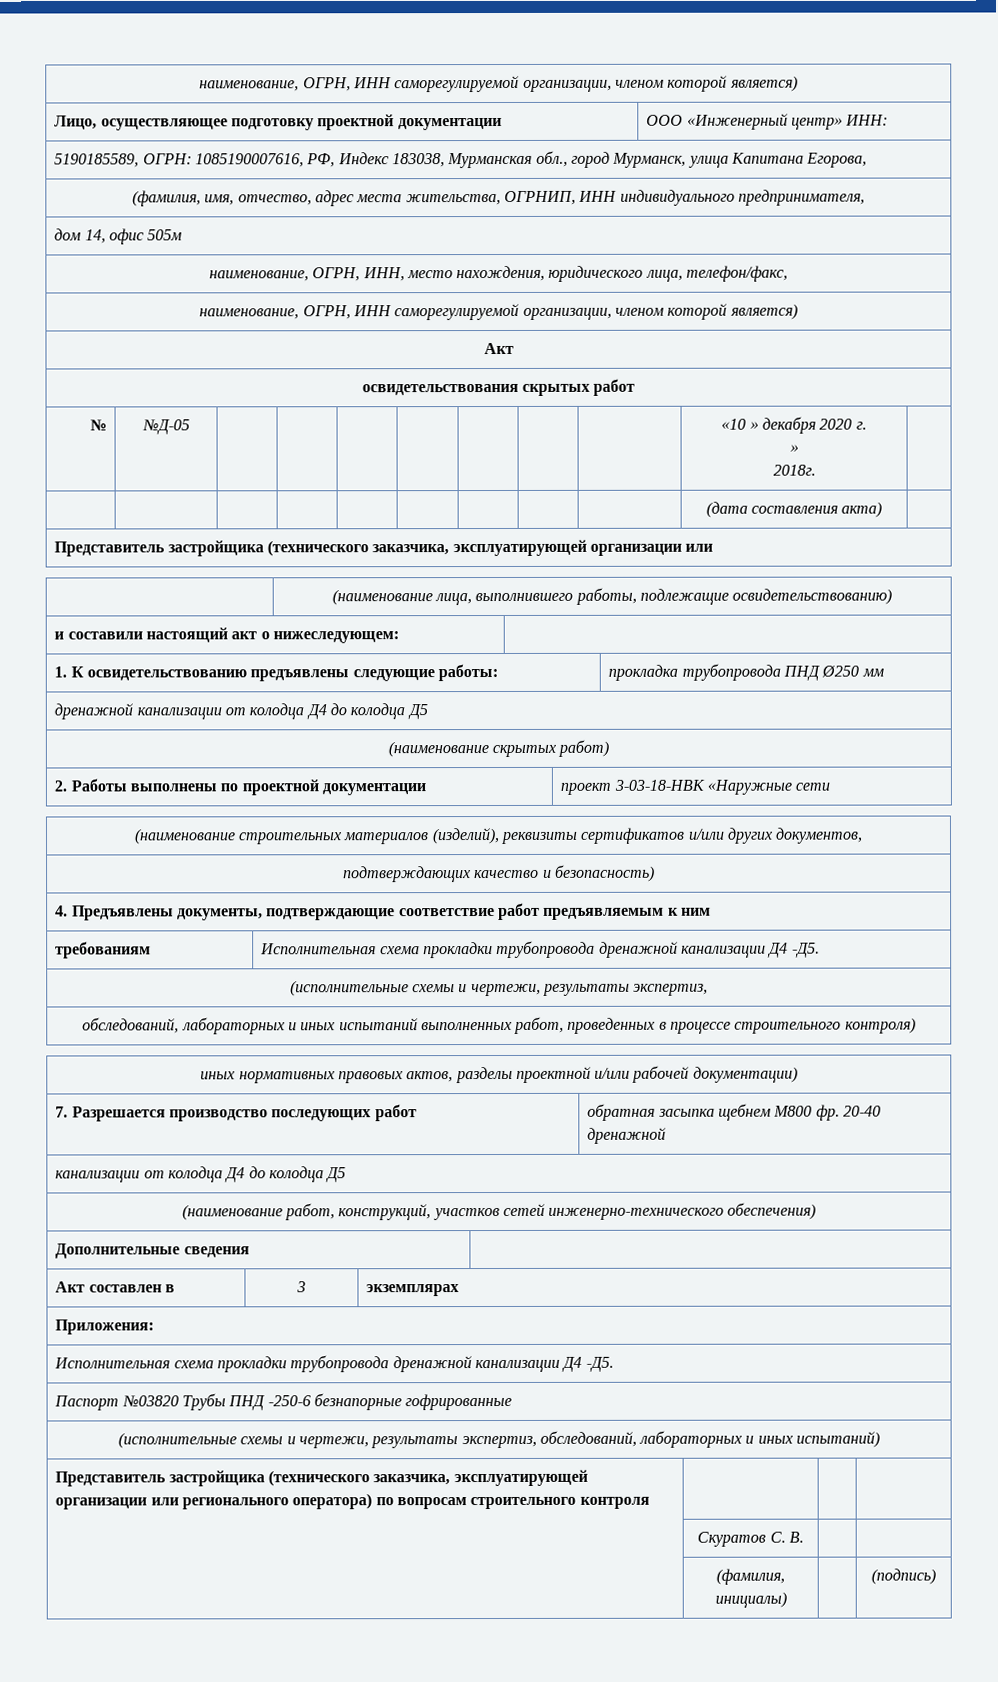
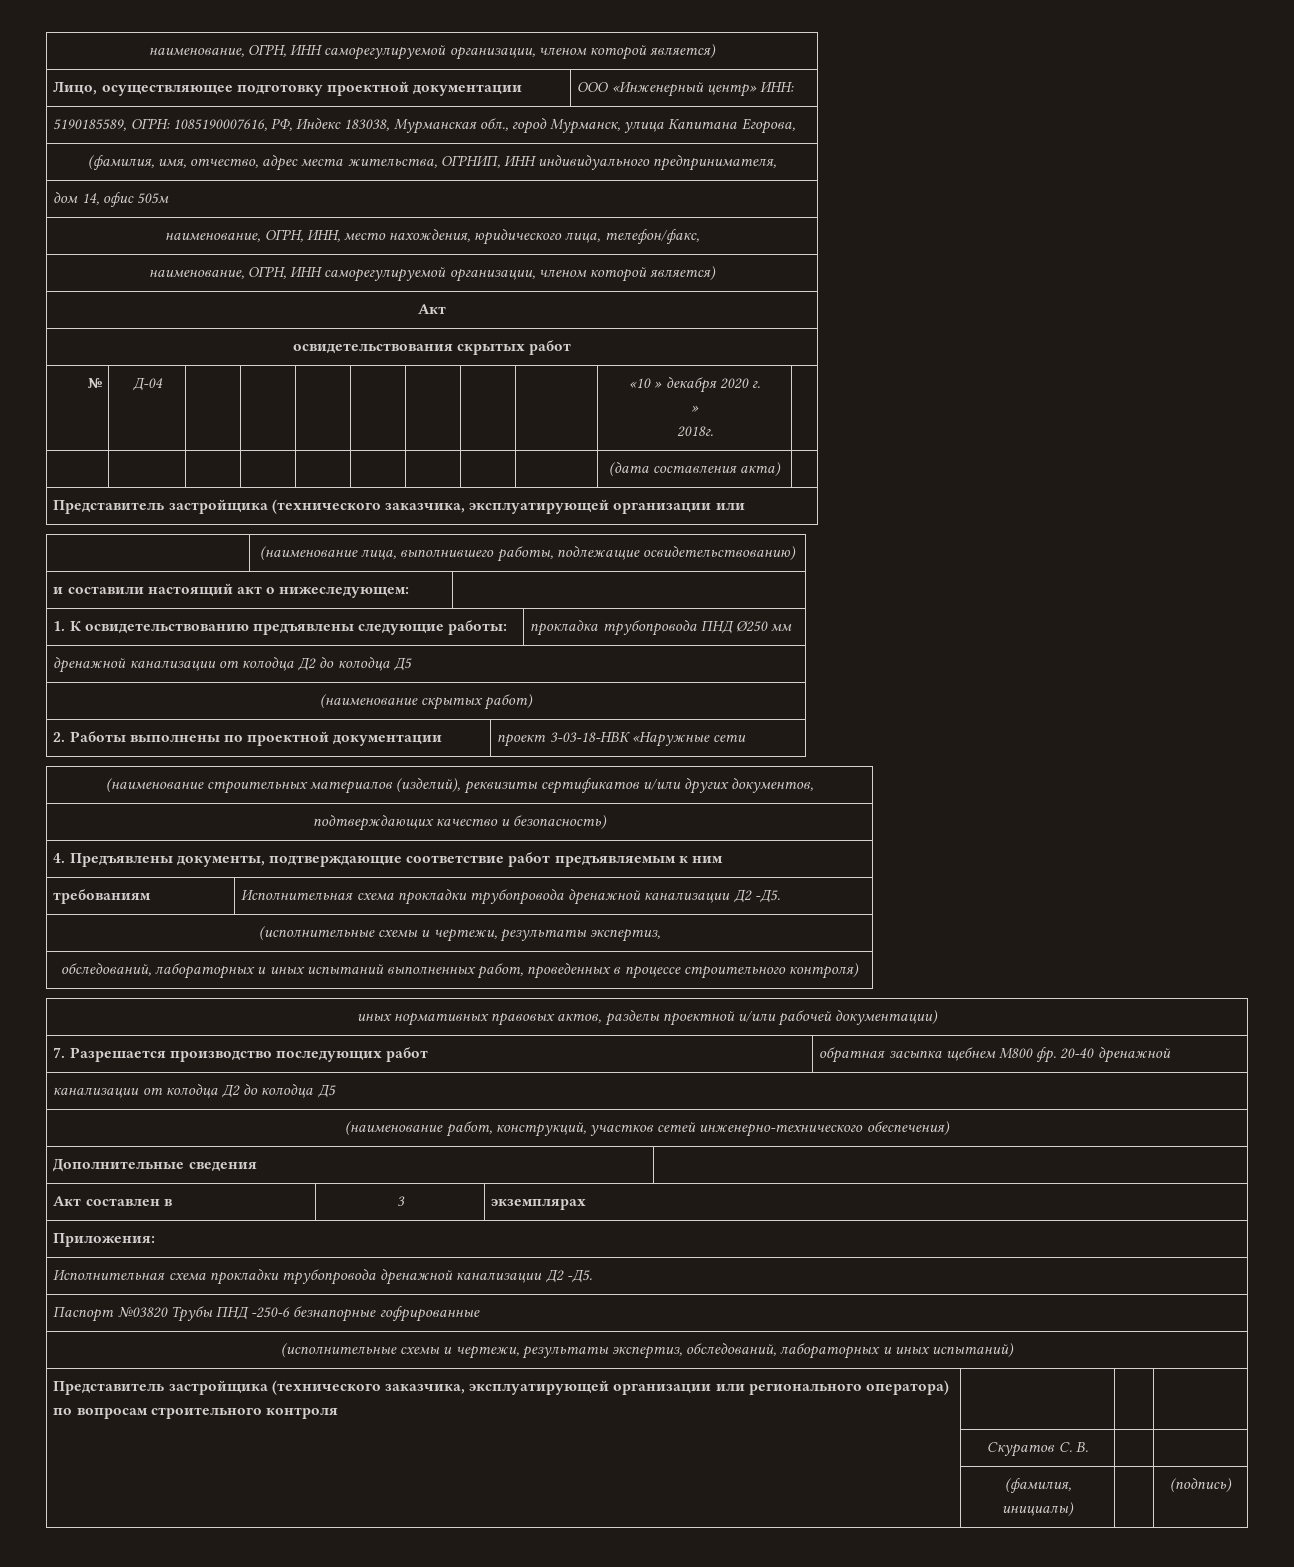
- № | №Д-05 | | | | | | | | «10 » декабря 2020 г.
+ № | Д-04 | | | | | | | | «10 » декабря 2020 г.
- дренажной канализации от колодца Д4 до колодца Д5
+ дренажной канализации от колодца Д2 до колодца Д5
- требованиям | Исполнительная схема прокладки трубопровода дренажной канализации Д4 -Д5.
+ требованиям | Исполнительная схема прокладки трубопровода дренажной канализации Д2 -Д5.
  7. Разрешается производство последующих работ | обратная засыпка щебнем М800 фр. 20-40 дренажной
- канализации от колодца Д4 до колодца Д5
+ канализации от колодца Д2 до колодца Д5
  Приложения:
- Исполнительная схема прокладки трубопровода дренажной канализации Д4 -Д5.
+ Исполнительная схема прокладки трубопровода дренажной канализации Д2 -Д5.

